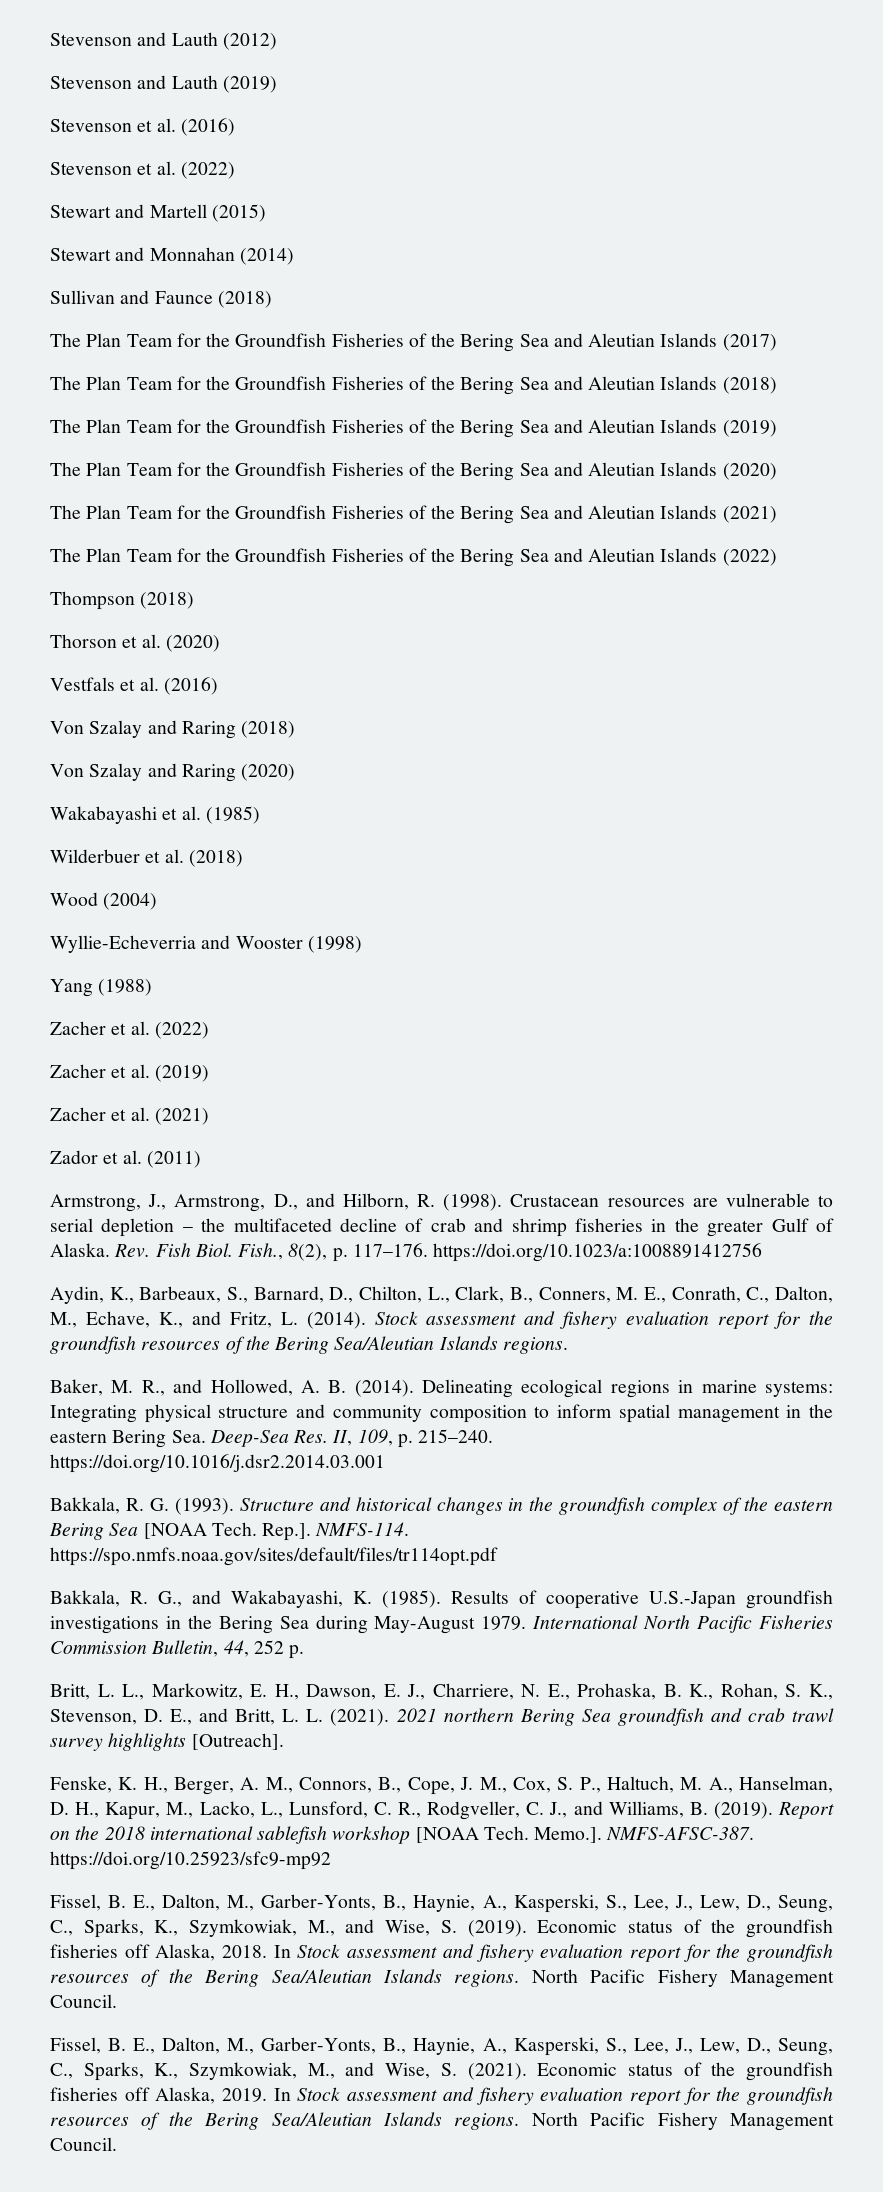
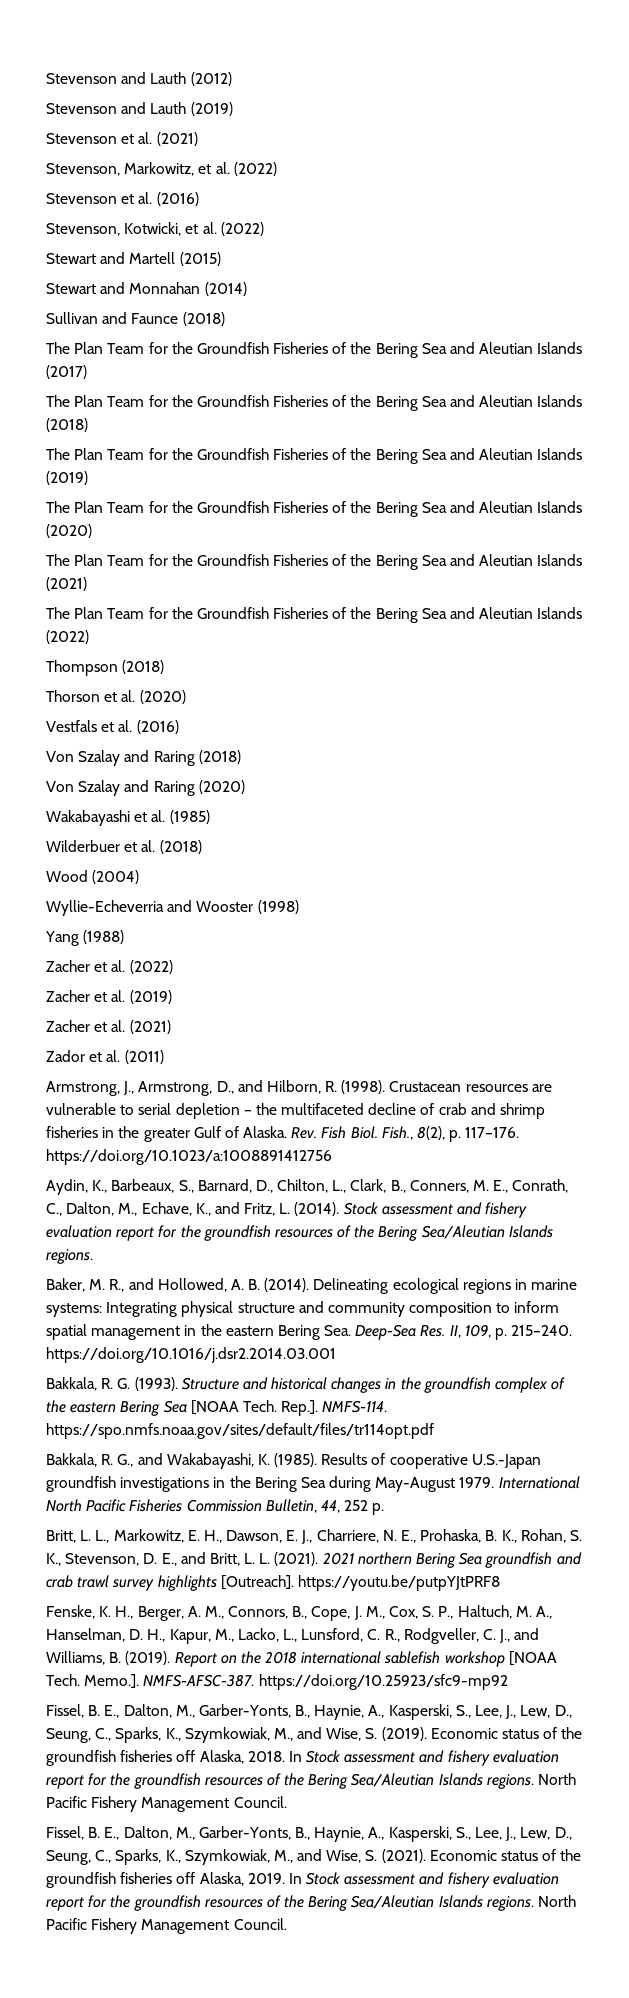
+ Stevenson et al. (2021)
+ Stevenson, Markowitz, et al. (2022)
- Stevenson et al. (2022)
+ Stevenson, Kotwicki, et al. (2022)
- 2021 northern Bering Sea groundfish and crab trawl survey highlights [Outreach].
+ 2021 northern Bering Sea groundfish and crab trawl survey highlights [Outreach]. https://youtu.be/putpYJtPRF8

